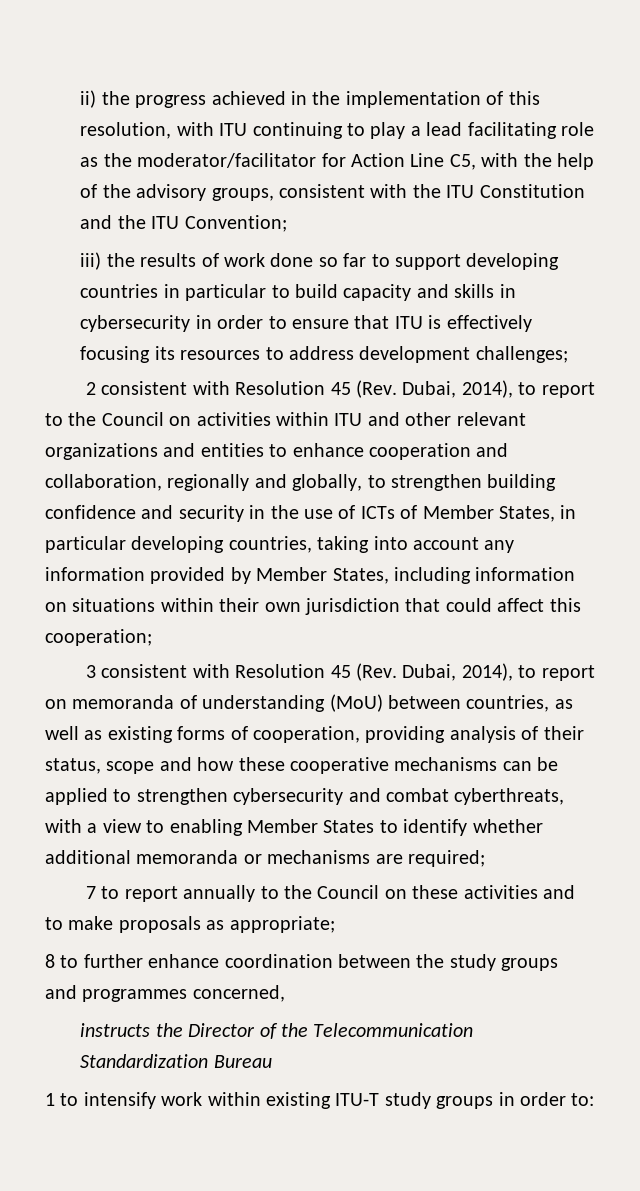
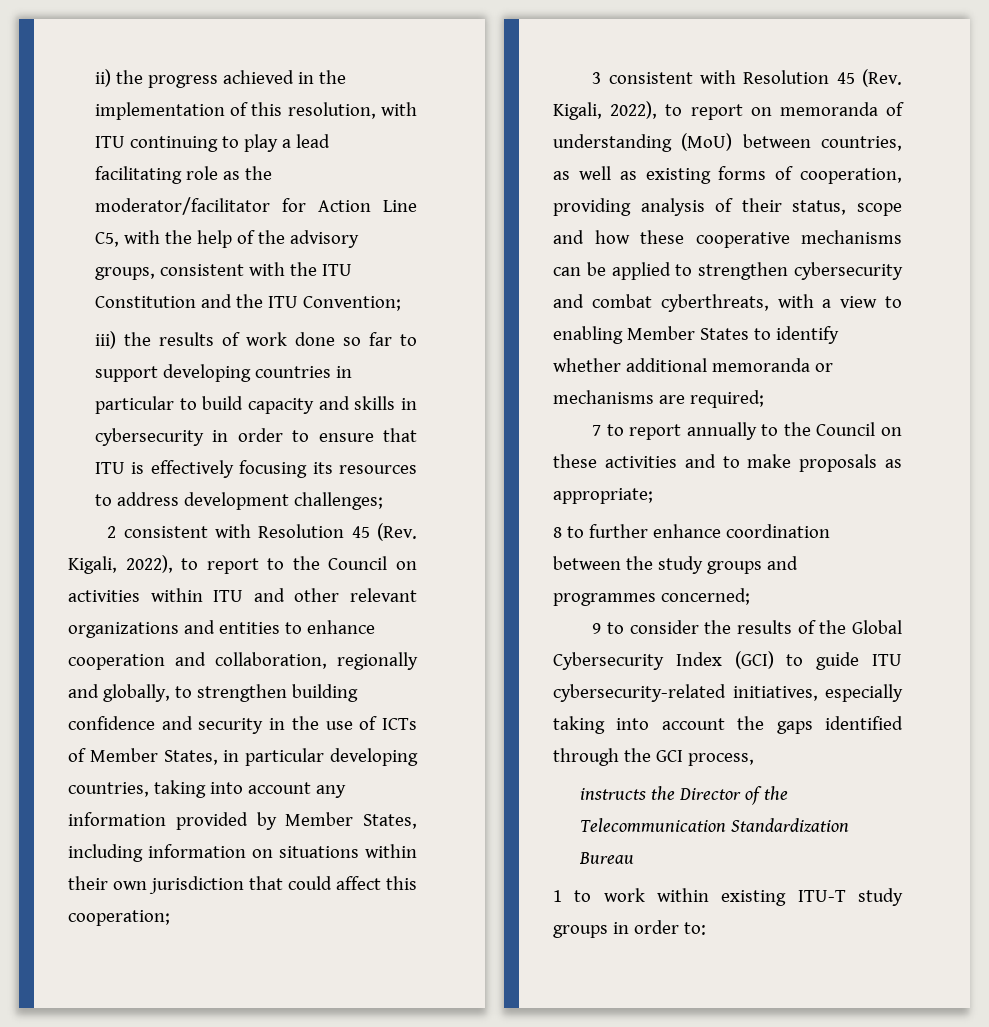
- 2 consistent with Resolution 45 (Rev. Dubai, 2014), to report to the Council on activities within ITU and other relevant organizations and entities to enhance cooperation and collaboration, regionally and globally, to strengthen building confidence and security in the use of ICTs of Member States, in particular developing countries, taking into account any information provided by Member States, including information on situations within their own jurisdiction that could affect this cooperation;
+ 2 consistent with Resolution 45 (Rev. Kigali, 2022), to report to the Council on activities within ITU and other relevant organizations and entities to enhance cooperation and collaboration, regionally and globally, to strengthen building confidence and security in the use of ICTs of Member States, in particular developing countries, taking into account any information provided by Member States, including information on situations within their own jurisdiction that could affect this cooperation;
- 3 consistent with Resolution 45 (Rev. Dubai, 2014), to report on memoranda of understanding (MoU) between countries, as well as existing forms of cooperation, providing analysis of their status, scope and how these cooperative mechanisms can be applied to strengthen cybersecurity and combat cyberthreats, with a view to enabling Member States to identify whether additional memoranda or mechanisms are required;
+ 3 consistent with Resolution 45 (Rev. Kigali, 2022), to report on memoranda of understanding (MoU) between countries, as well as existing forms of cooperation, providing analysis of their status, scope and how these cooperative mechanisms can be applied to strengthen cybersecurity and combat cyberthreats, with a view to enabling Member States to identify whether additional memoranda or mechanisms are required;
- 8 to further enhance coordination between the study groups and programmes concerned,
+ 8 to further enhance coordination between the study groups and programmes concerned;
+ 9 to consider the results of the Global Cybersecurity Index (GCI) to guide ITU cybersecurity-related initiatives, especially taking into account the gaps identified through the GCI process,
- 1 to intensify work within existing ITU-T study groups in order to:
+ 1 to work within existing ITU-T study groups in order to:

